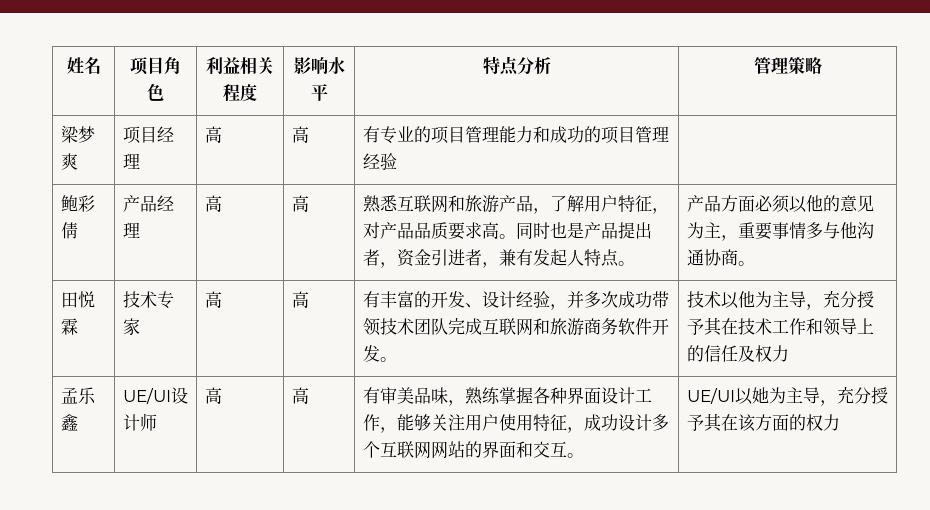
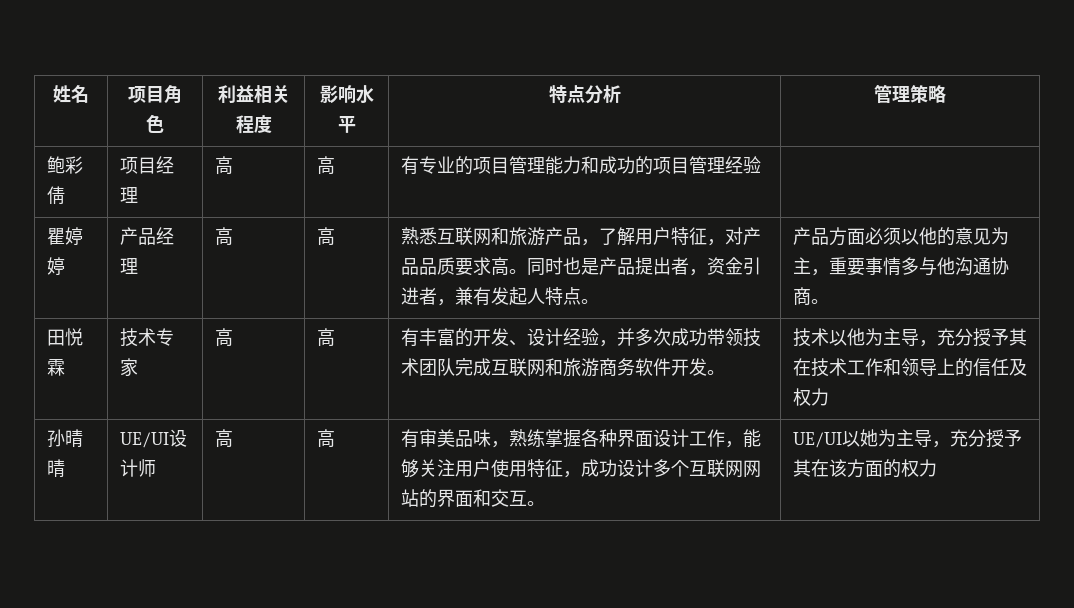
- 梁梦爽 | 项目经理 | 高 | 高 | 有专业的项目管理能力和成功的项目管理经验 |
+ 鲍彩倩 | 项目经理 | 高 | 高 | 有专业的项目管理能力和成功的项目管理经验 |
- 鲍彩倩
+ 瞿婷婷
- 孟乐鑫 | UE/UI设计师 | 高 | 高 | 有审美品味，熟练掌握各种界面设计工作，能够关注用户使用特征，成功设计多个互联网网站的界面和交互。 | UE/UI以她为主导，充分授予其在该方面的权力
+ 孙晴晴 | UE/UI设计师 | 高 | 高 | 有审美品味，熟练掌握各种界面设计工作，能够关注用户使用特征，成功设计多个互联网网站的界面和交互。 | UE/UI以她为主导，充分授予其在该方面的权力

